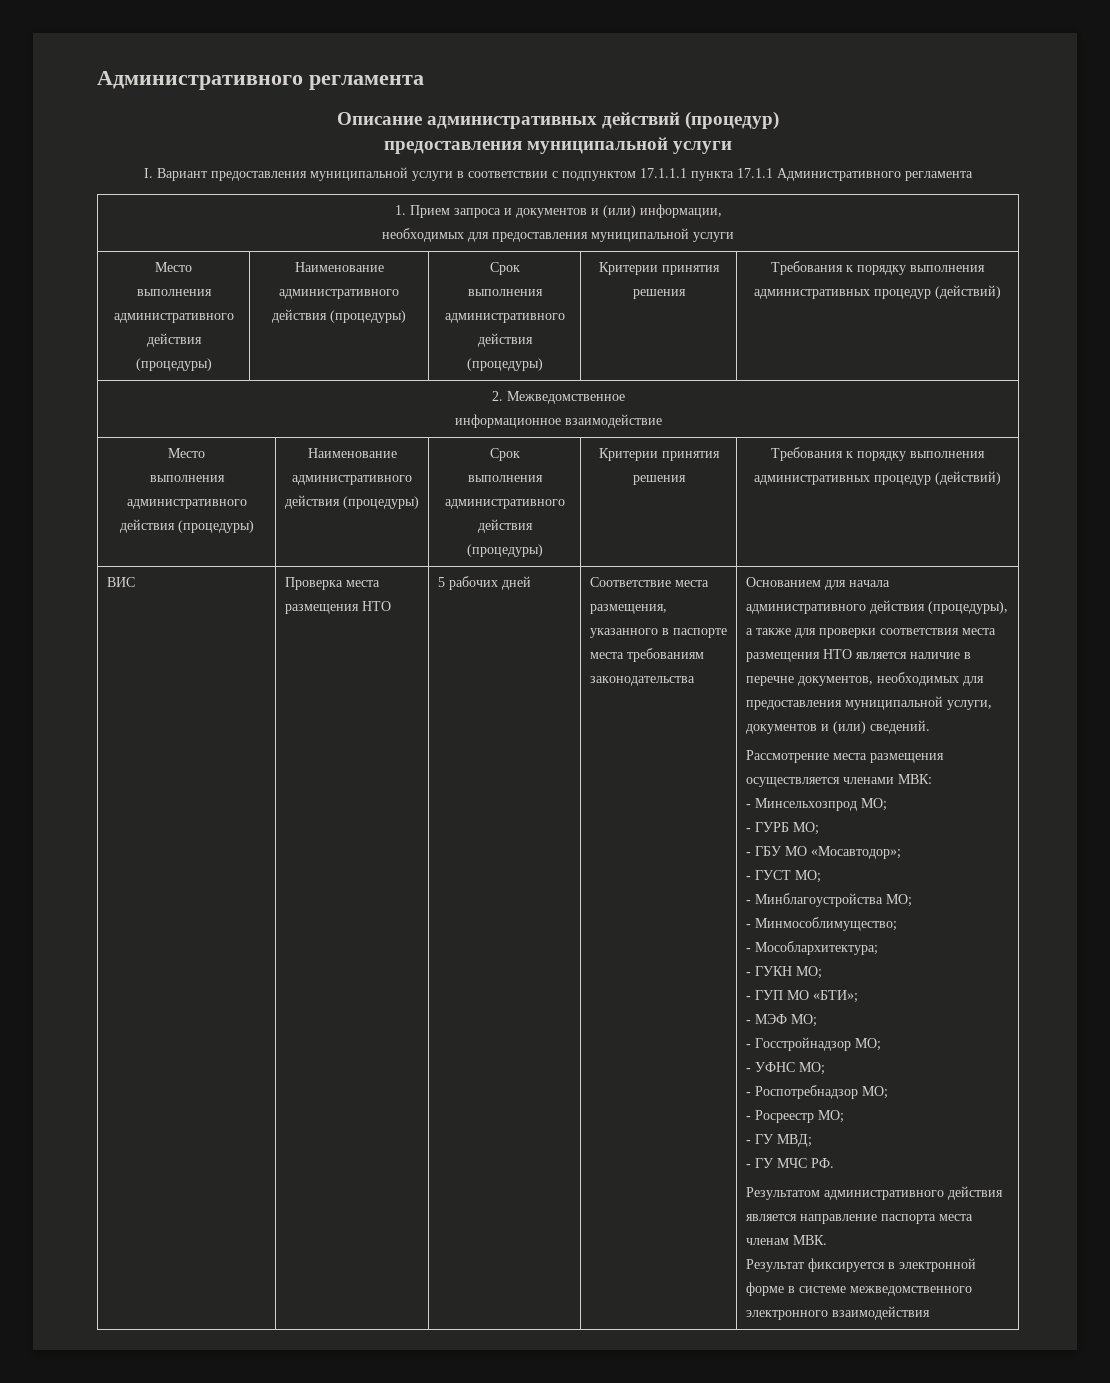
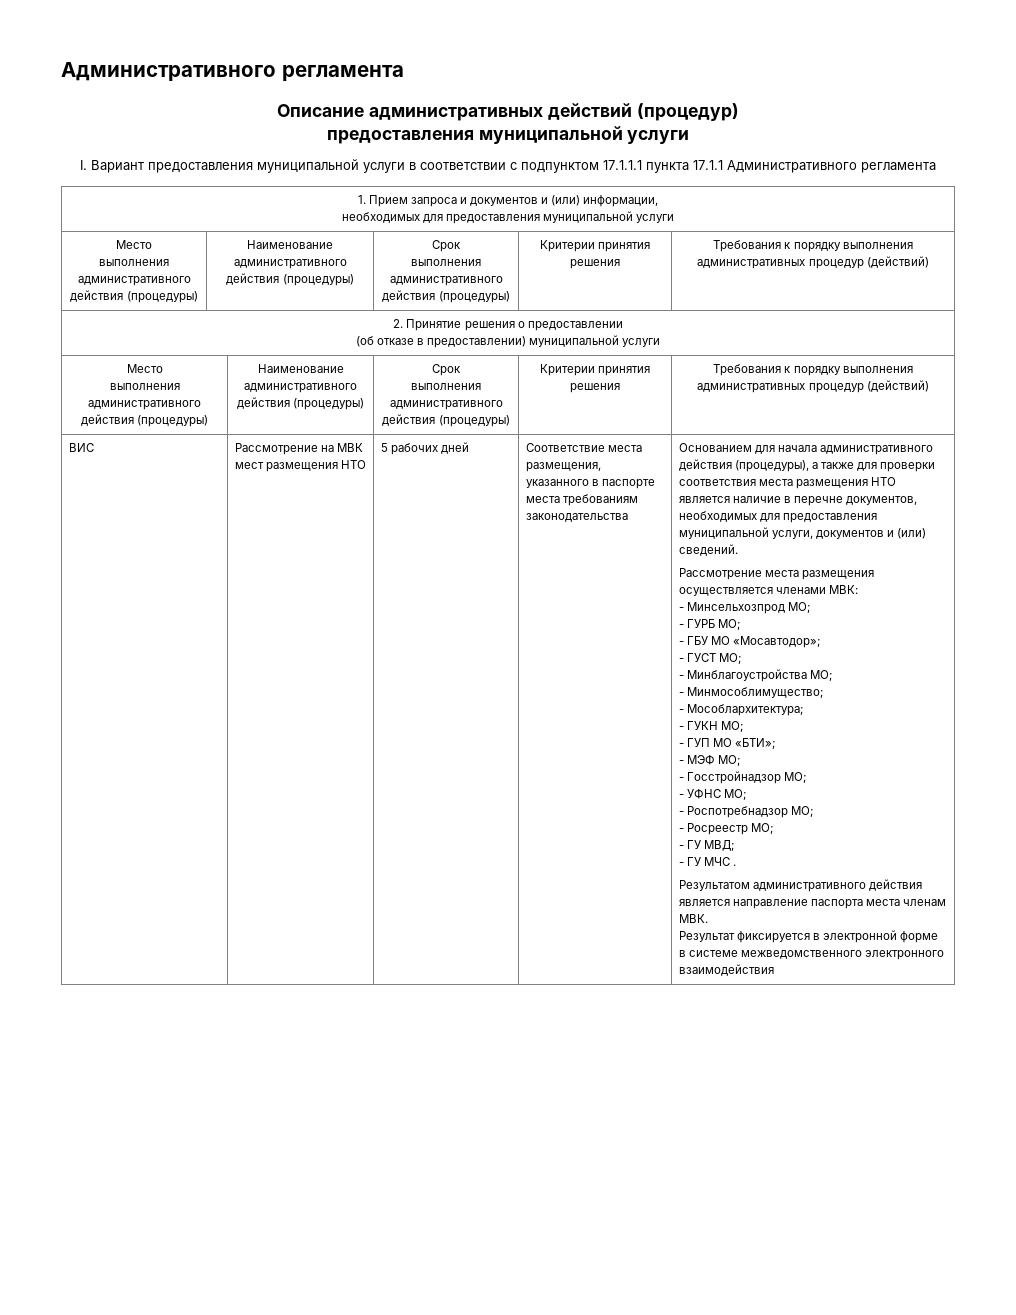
- 2. Межведомственное
- информационное взаимодействие
+ 2. Принятие решения о предоставлении
+ (об отказе в предоставлении) муниципальной услуги
- Проверка места размещения НТО
+ Рассмотрение на МВК мест размещения НТО
- - ГУ МЧС РФ.
+ - ГУ МЧС .

